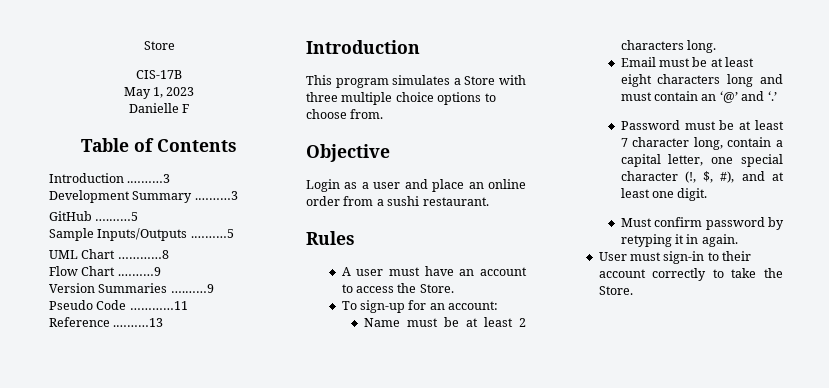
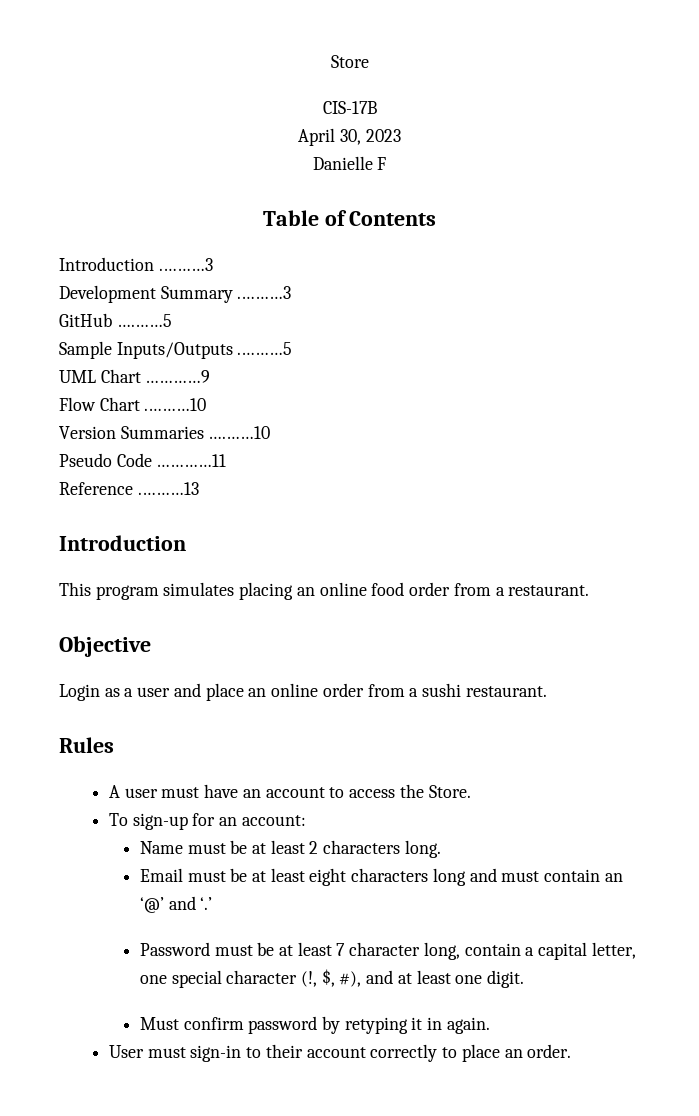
- May 1, 2023
+ April 30, 2023
- UML Chart …………8
+ UML Chart …………9
- Flow Chart .………9
+ Flow Chart .………10
- Version Summaries ….……9
+ Version Summaries ….……10
- This program simulates a Store with three multiple choice options to choose from.
+ This program simulates placing an online food order from a restaurant.
- User must sign-in to their account correctly to take the Store.
+ User must sign-in to their account correctly to place an order.

